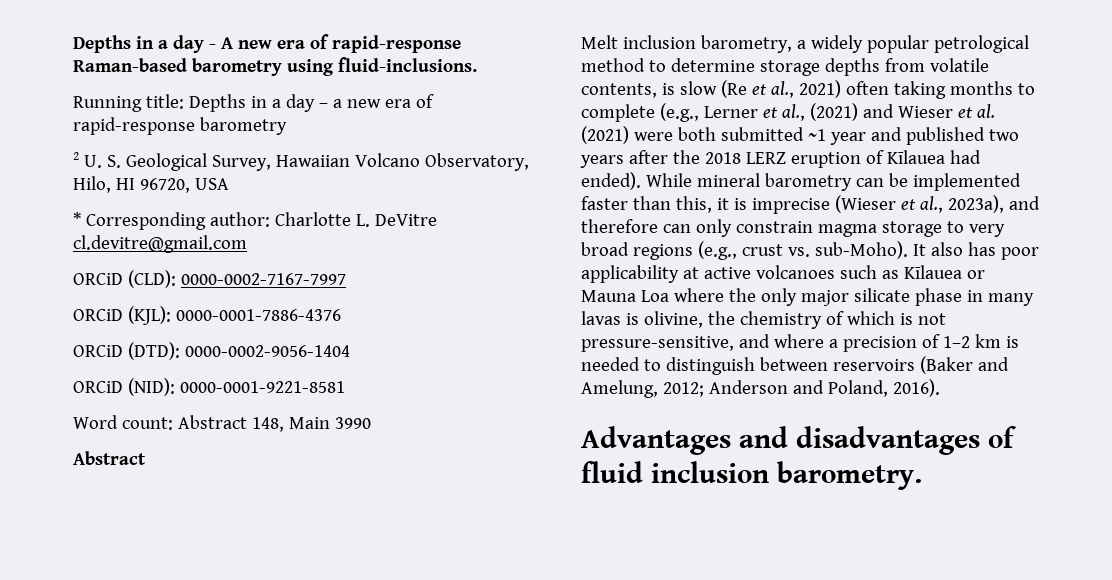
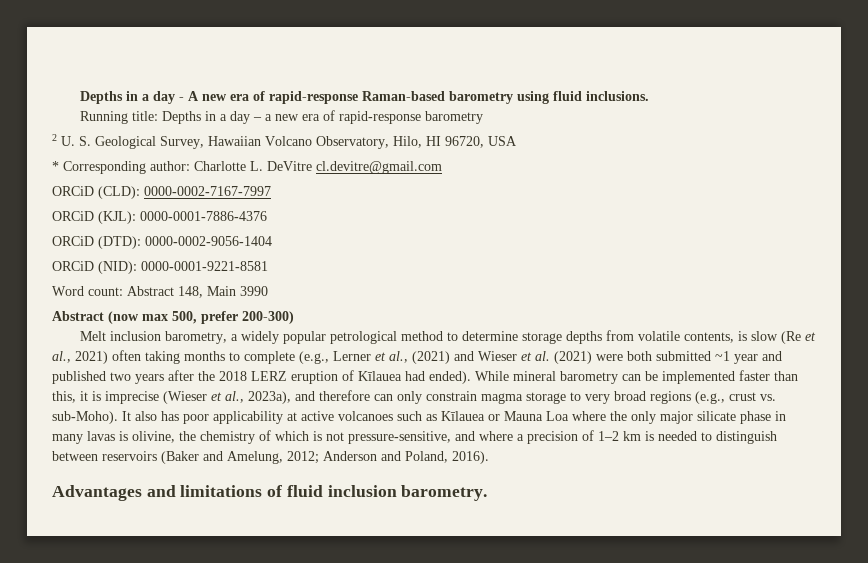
- Depths in a day - A new era of rapid-response Raman-based barometry using fluid-inclusions.
+ Depths in a day - A new era of rapid-response Raman-based barometry using fluid inclusions.
  Word count: Abstract 148, Main 3990
- Abstract
+ Abstract (now max 500, prefer 200-300)
- Advantages and disadvantages of fluid inclusion barometry.
+ Advantages and limitations of fluid inclusion barometry.

